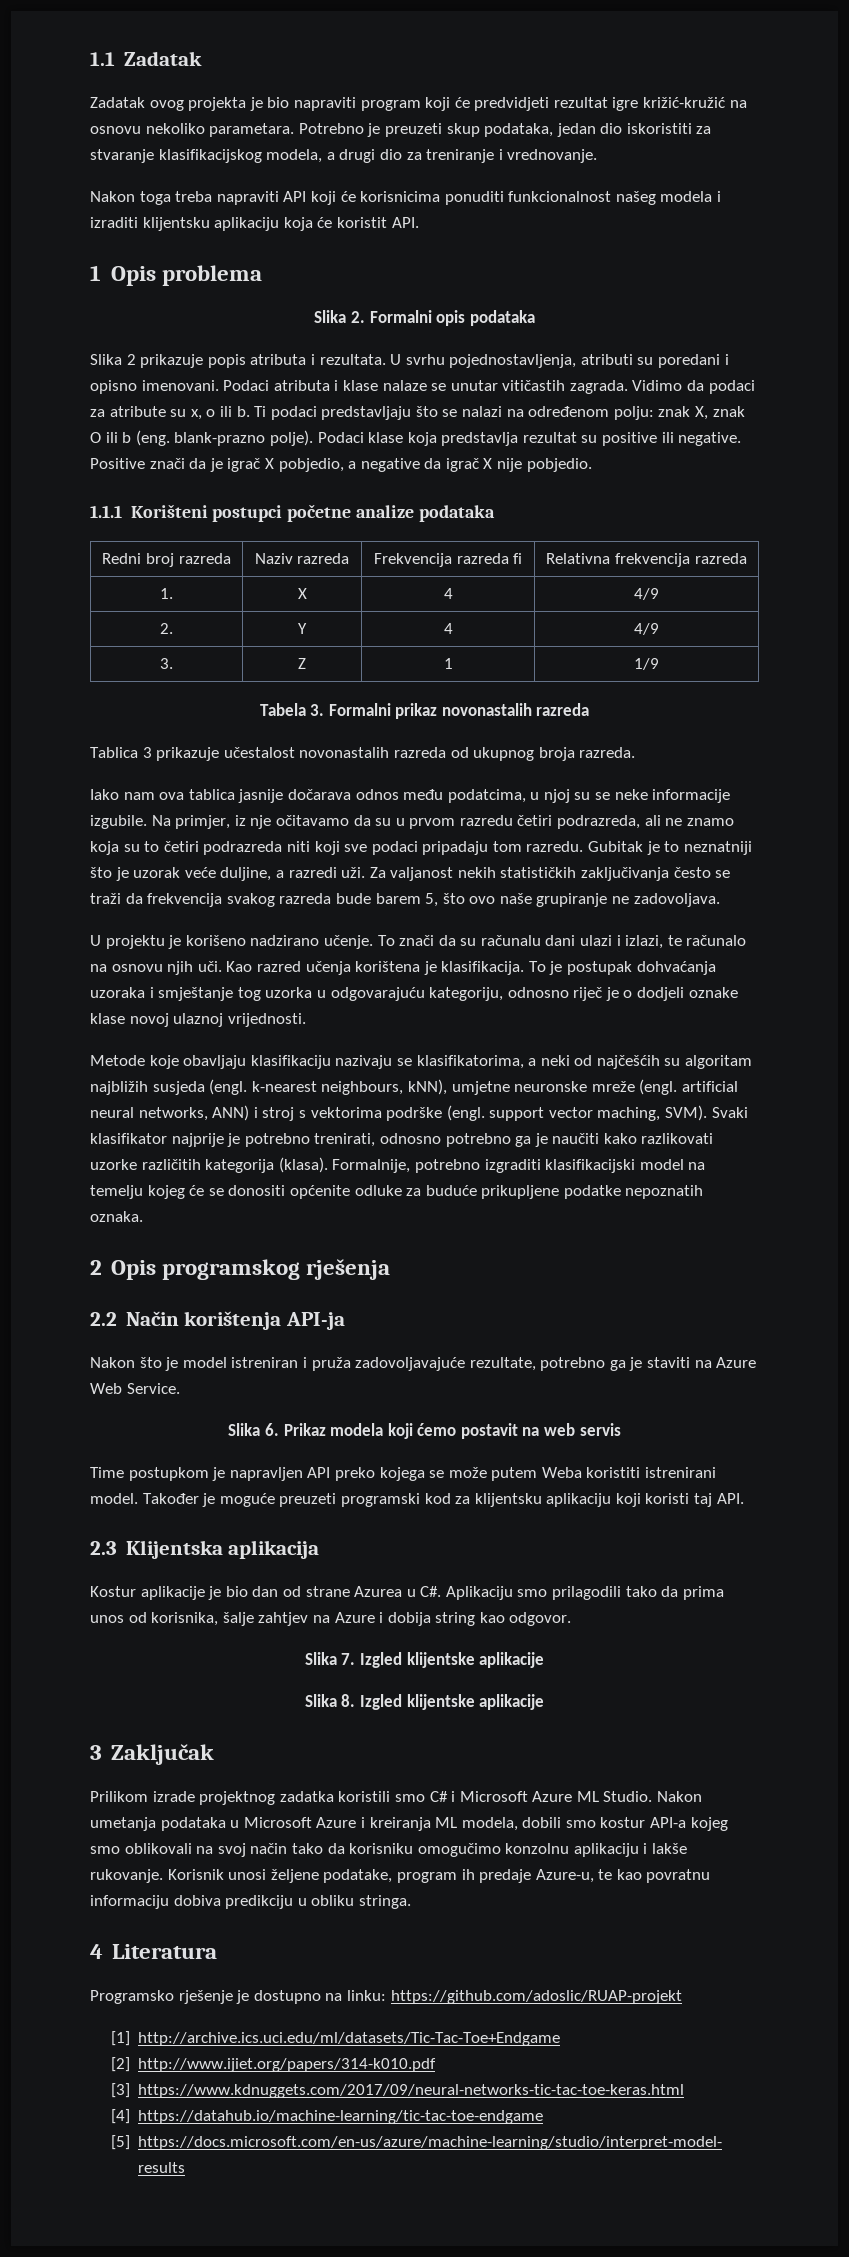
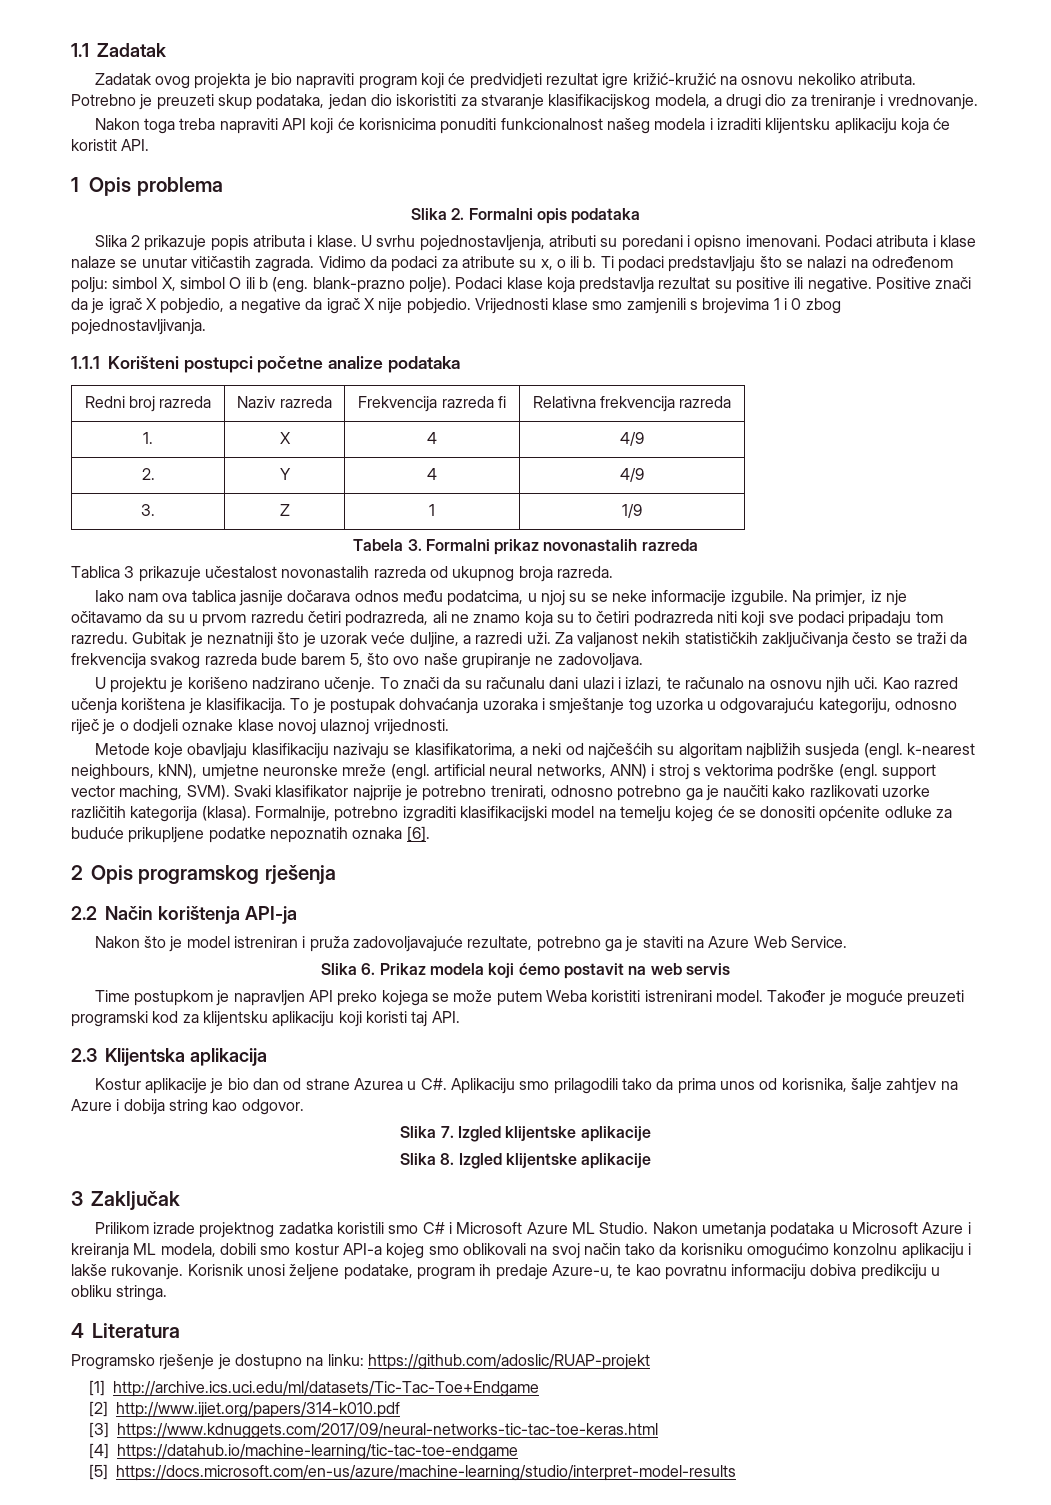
- Zadatak ovog projekta je bio napraviti program koji će predvidjeti rezultat igre križić-kružić na osnovu nekoliko parametara.
+ Zadatak ovog projekta je bio napraviti program koji će predvidjeti rezultat igre križić-kružić na osnovu nekoliko atributa.
- Slika 2 prikazuje popis atributa i rezultata.
+ Slika 2 prikazuje popis atributa i klase.
- Ti podaci predstavljaju što se nalazi na određenom polju: znak X, znak O ili b (eng. blank-prazno polje).
+ Ti podaci predstavljaju što se nalazi na određenom polju: simbol X, simbol O ili b (eng. blank-prazno polje).
+ Vrijednosti klase smo zamjenili s brojevima 1 i 0 zbog pojednostavljivanja.
- Gubitak je to neznatniji što je uzorak veće duljine, a razredi uži.
+ Gubitak je neznatniji što je uzorak veće duljine, a razredi uži.
- Formalnije, potrebno izgraditi klasifikacijski model na temelju kojeg će se donositi općenite odluke za buduće prikupljene podatke nepoznatih oznaka.
+ Formalnije, potrebno izgraditi klasifikacijski model na temelju kojeg će se donositi općenite odluke za buduće prikupljene podatke nepoznatih oznaka [6].
- Nakon umetanja podataka u Microsoft Azure i kreiranja ML modela, dobili smo kostur API-a kojeg smo oblikovali na svoj način tako da korisniku omogučimo konzolnu aplikaciju i lakše rukovanje.
+ Nakon umetanja podataka u Microsoft Azure i kreiranja ML modela, dobili smo kostur API-a kojeg smo oblikovali na svoj način tako da korisniku omogućimo konzolnu aplikaciju i lakše rukovanje.

